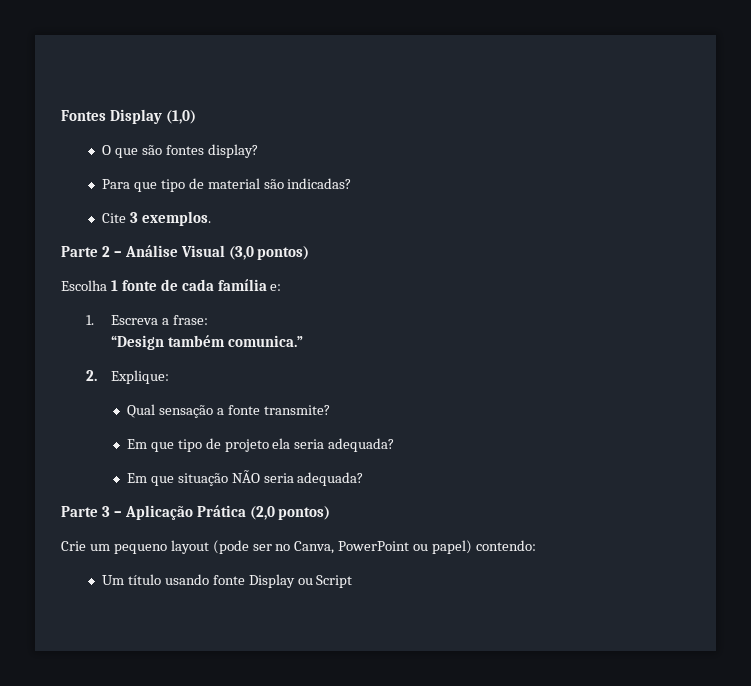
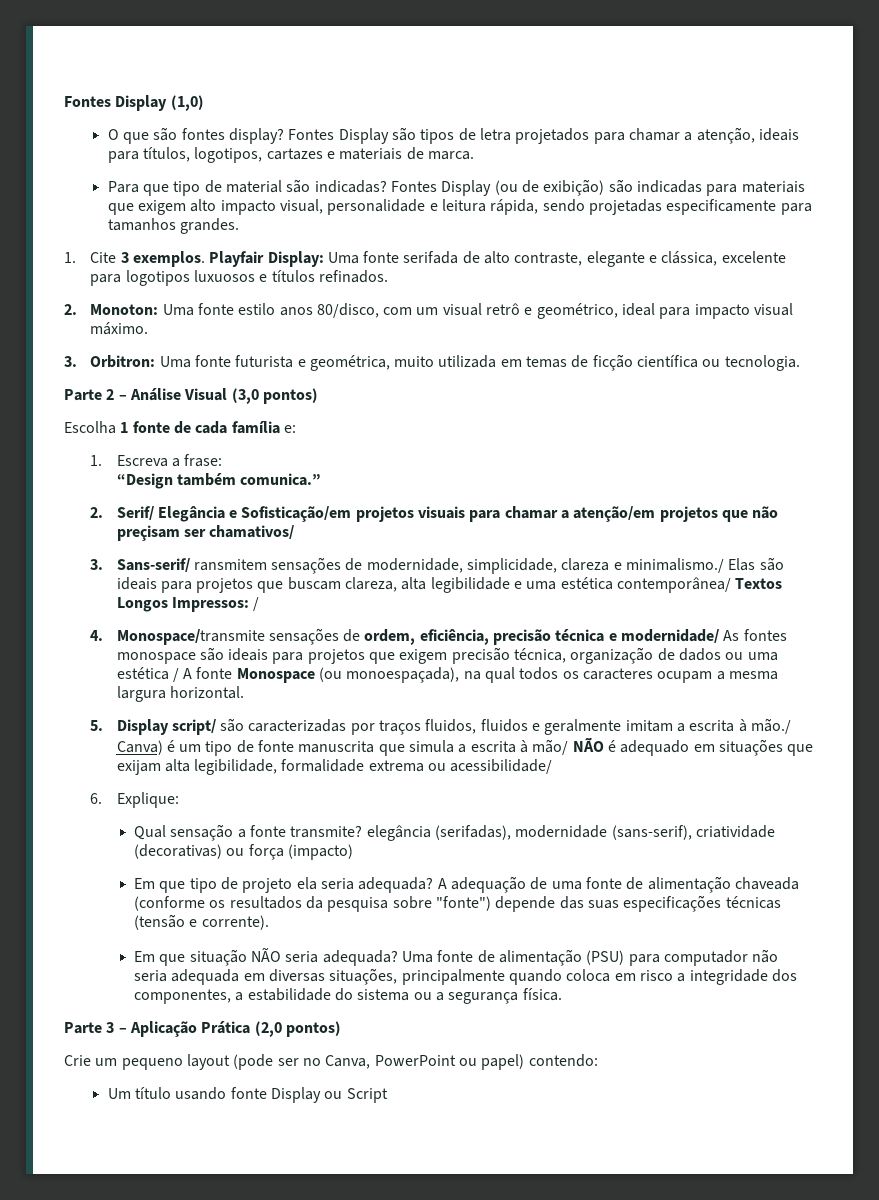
+ Fontes Display são tipos de letra projetados para chamar a atenção, ideais para títulos, logotipos, cartazes e materiais de marca.
- Para que tipo de material são indicadas?
- Cite 3 exemplos.
+ Para que tipo de material são indicadas? Fontes Display (ou de exibição) são indicadas para materiais que exigem alto impacto visual, personalidade e leitura rápida, sendo projetadas especificamente para tamanhos grandes.
+ 1. Cite 3 exemplos. Playfair Display: Uma fonte serifada de alto contraste, elegante e clássica, excelente para logotipos luxuosos e títulos refinados.
+ 2. Monoton: Uma fonte estilo anos 80/disco, com um visual retrô e geométrico, ideal para impacto visual máximo.
+ 3. Orbitron: Uma fonte futurista e geométrica, muito utilizada em temas de ficção científica ou tecnologia.
- 2. Explique:
+ 2. Serif/ Elegância e Sofisticação/em projetos visuais para chamar a atenção/em projetos que não preçisam ser chamativos/
+ 3. Sans-serif/ ransmitem sensações de modernidade, simplicidade, clareza e minimalismo./ Elas são ideais para projetos que buscam clareza, alta legibilidade e uma estética contemporânea/ Textos Longos Impressos: /
+ 4. Monospace/transmite sensações de ordem, eficiência, precisão técnica e modernidade/ As fontes monospace são ideais para projetos que exigem precisão técnica, organização de dados ou uma estética / A fonte Monospace (ou monoespaçada), na qual todos os caracteres ocupam a mesma largura horizontal.
+ 5. Display script/ são caracterizadas por traços fluidos, fluidos e geralmente imitam a escrita à mão./ Canva) é um tipo de fonte manuscrita que simula a escrita à mão/ NÃO é adequado em situações que exijam alta legibilidade, formalidade extrema ou acessibilidade/
+ 6. Explique:
- Qual sensação a fonte transmite?
+ Qual sensação a fonte transmite? elegância (serifadas), modernidade (sans-serif), criatividade (decorativas) ou força (impacto)
+ A adequação de uma fonte de alimentação chaveada (conforme os resultados da pesquisa sobre "fonte") depende das suas especificações técnicas (tensão e corrente).
+ Uma fonte de alimentação (PSU) para computador não seria adequada em diversas situações, principalmente quando coloca em risco a integridade dos componentes, a estabilidade do sistema ou a segurança física.

